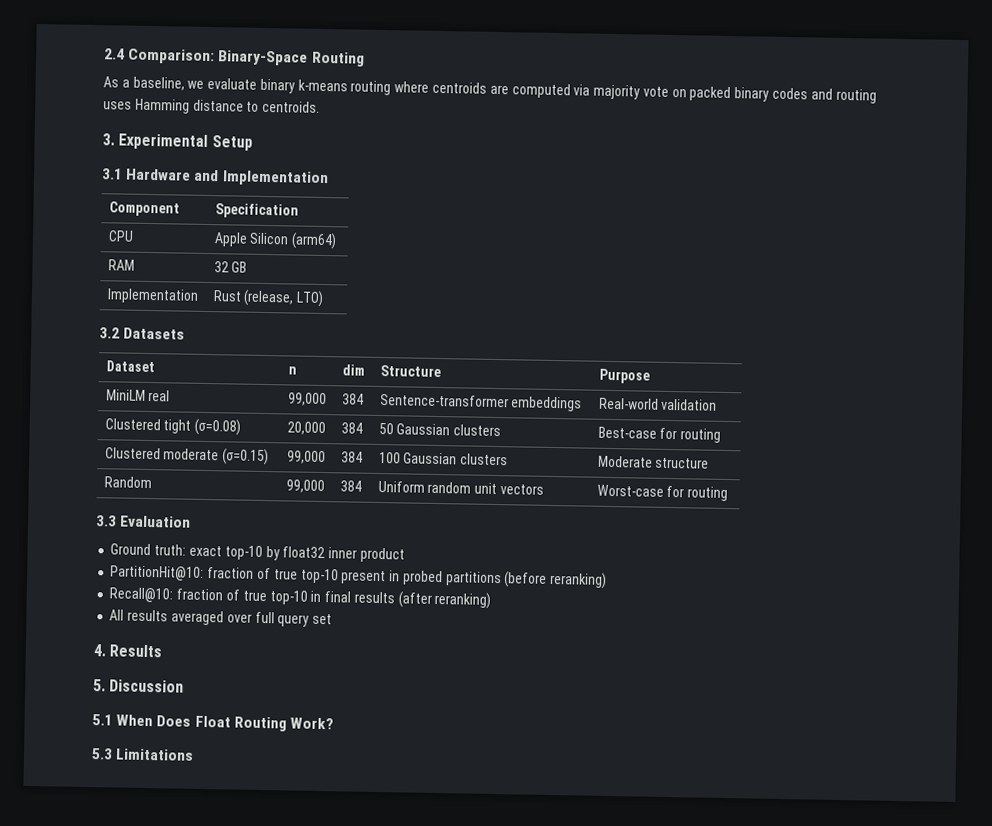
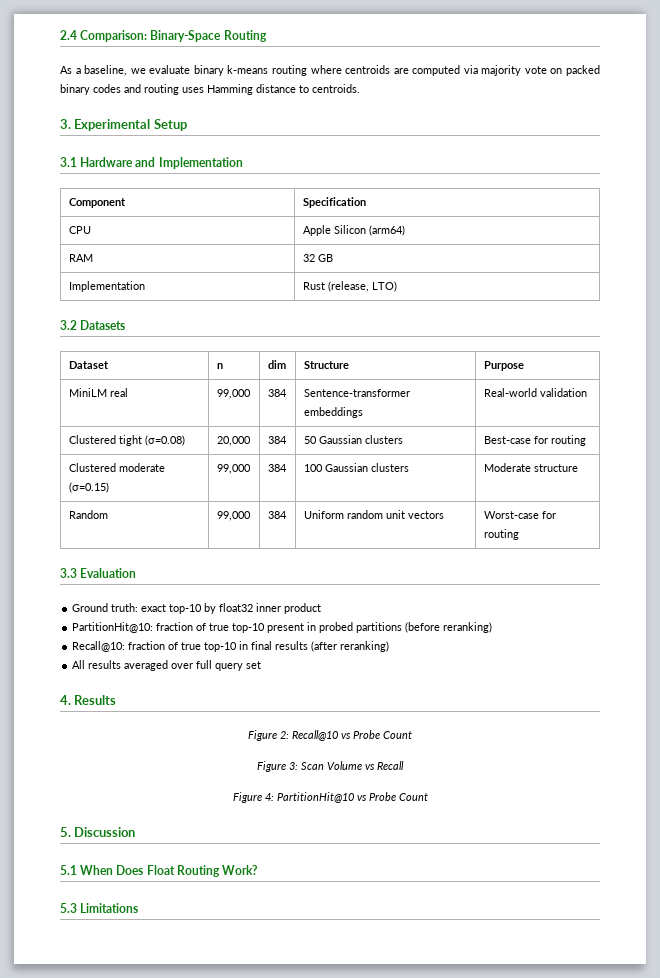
+ Figure 2: Recall@10 vs Probe Count
+ Figure 3: Scan Volume vs Recall
+ Figure 4: PartitionHit@10 vs Probe Count

